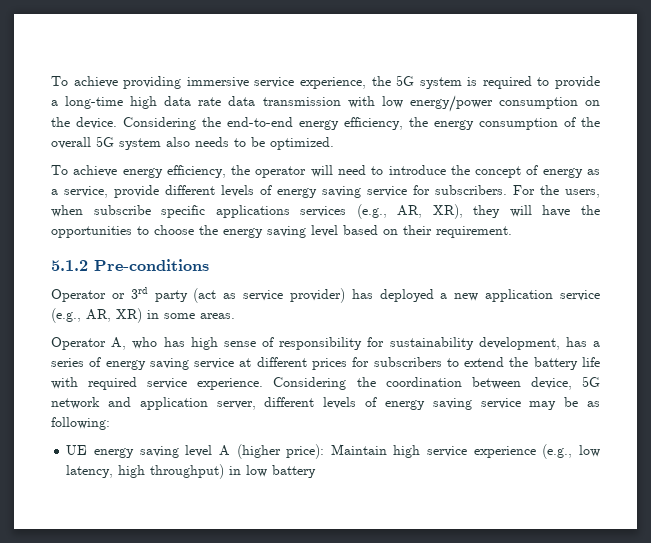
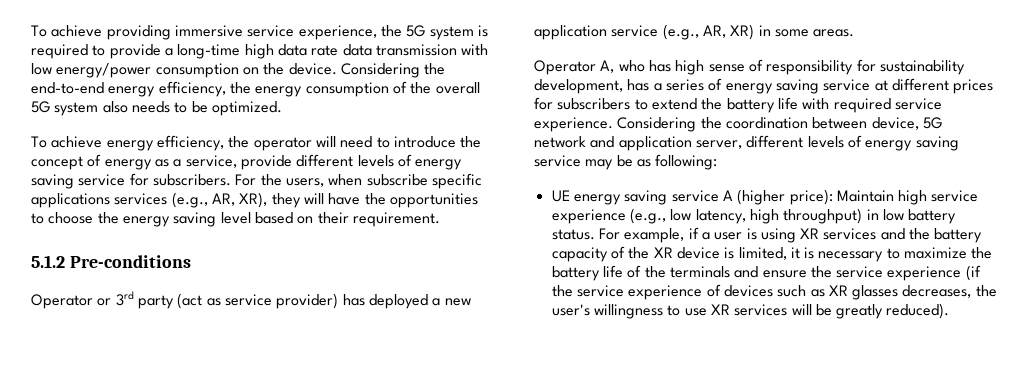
- UE energy saving level A (higher price): Maintain high service experience (e.g., low latency, high throughput) in low battery
+ UE energy saving service A (higher price): Maintain high service experience (e.g., low latency, high throughput) in low battery status. For example, if a user is using XR services and the battery capacity of the XR device is limited, it is necessary to maximize the battery life of the terminals and ensure the service experience (if the service experience of devices such as XR glasses decreases, the user's willingness to use XR services will be greatly reduced).

